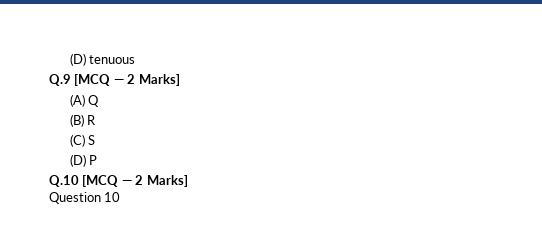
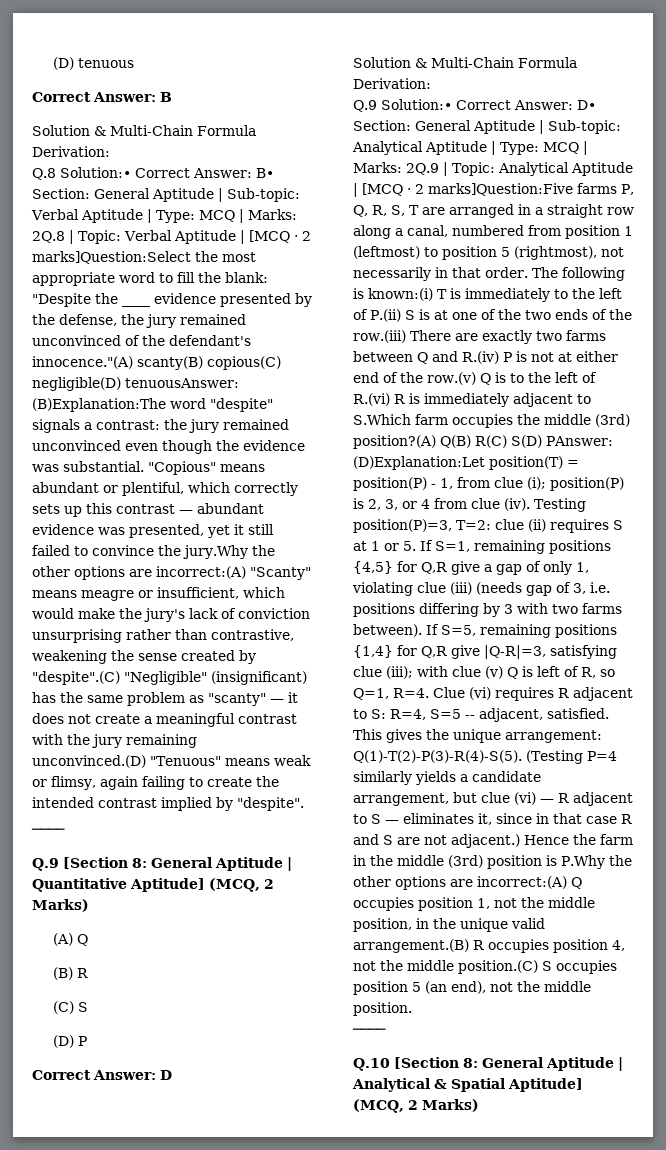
- Q.9 [MCQ — 2 Marks]
+ Correct Answer: B
+ Solution & Multi-Chain Formula Derivation:
+ Q.8 Solution:• Correct Answer: B• Section: General Aptitude | Sub-topic: Verbal Aptitude | Type: MCQ | Marks: 2Q.8 | Topic: Verbal Aptitude | [MCQ · 2 marks]Question:Select the most appropriate word to fill the blank: "Despite the ____ evidence presented by the defense, the jury remained unconvinced of the defendant's innocence."(A) scanty(B) copious(C) negligible(D) tenuousAnswer: (B)Explanation:The word "despite" signals a contrast: the jury remained unconvinced even though the evidence was substantial. "Copious" means abundant or plentiful, which correctly sets up this contrast — abundant evidence was presented, yet it still failed to convince the jury.Why the other options are incorrect:(A) "Scanty" means meagre or insufficient, which would make the jury's lack of conviction unsurprising rather than contrastive, weakening the sense created by "despite".(C) "Negligible" (insignificant) has the same problem as "scanty" — it does not create a meaningful contrast with the jury remaining unconvinced.(D) "Tenuous" means weak or flimsy, again failing to create the intended contrast implied by "despite".
+ ────
+ Q.9 [Section 8: General Aptitude | Quantitative Aptitude] (MCQ, 2 Marks)
- Q.10 [MCQ — 2 Marks]
- Question 10
+ Correct Answer: D
+ Solution & Multi-Chain Formula Derivation:
+ Q.9 Solution:• Correct Answer: D• Section: General Aptitude | Sub-topic: Analytical Aptitude | Type: MCQ | Marks: 2Q.9 | Topic: Analytical Aptitude | [MCQ · 2 marks]Question:Five farms P, Q, R, S, T are arranged in a straight row along a canal, numbered from position 1 (leftmost) to position 5 (rightmost), not necessarily in that order. The following is known:(i) T is immediately to the left of P.(ii) S is at one of the two ends of the row.(iii) There are exactly two farms between Q and R.(iv) P is not at either end of the row.(v) Q is to the left of R.(vi) R is immediately adjacent to S.Which farm occupies the middle (3rd) position?(A) Q(B) R(C) S(D) PAnswer: (D)Explanation:Let position(T) = position(P) - 1, from clue (i); position(P) is 2, 3, or 4 from clue (iv). Testing position(P)=3, T=2: clue (ii) requires S at 1 or 5. If S=1, remaining positions {4,5} for Q,R give a gap of only 1, violating clue (iii) (needs gap of 3, i.e. positions differing by 3 with two farms between). If S=5, remaining positions {1,4} for Q,R give |Q-R|=3, satisfying clue (iii); with clue (v) Q is left of R, so Q=1, R=4. Clue (vi) requires R adjacent to S: R=4, S=5 -- adjacent, satisfied. This gives the unique arrangement: Q(1)-T(2)-P(3)-R(4)-S(5). (Testing P=4 similarly yields a candidate arrangement, but clue (vi) — R adjacent to S — eliminates it, since in that case R and S are not adjacent.) Hence the farm in the middle (3rd) position is P.Why the other options are incorrect:(A) Q occupies position 1, not the middle position, in the unique valid arrangement.(B) R occupies position 4, not the middle position.(C) S occupies position 5 (an end), not the middle position.
+ ────
+ Q.10 [Section 8: General Aptitude | Analytical & Spatial Aptitude] (MCQ, 2 Marks)

